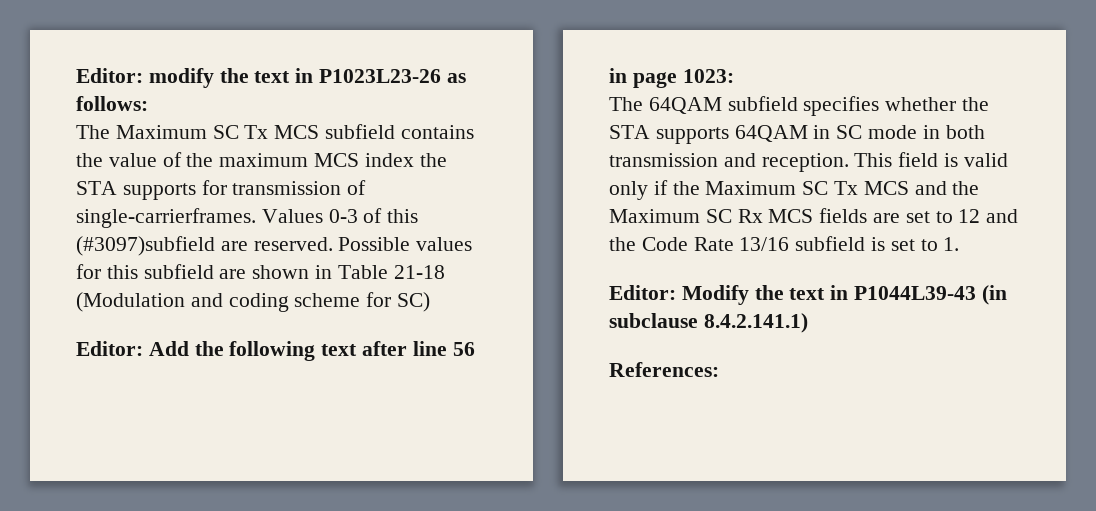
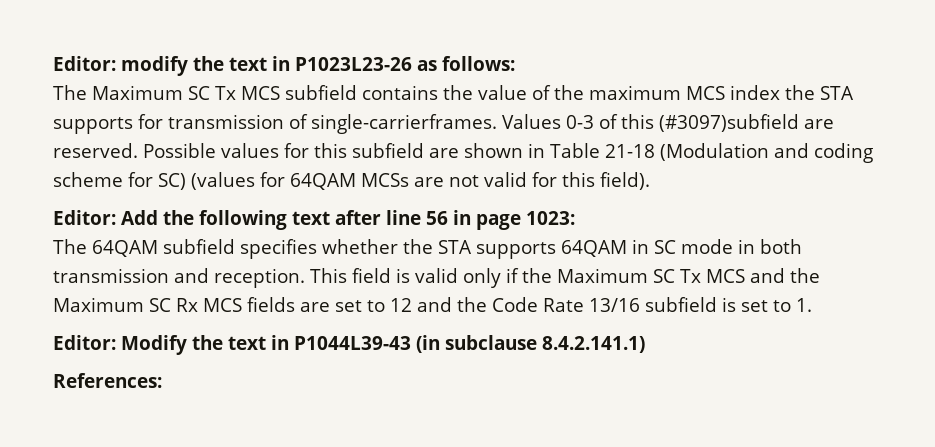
- Possible values for this subfield are shown in Table 21-18 (Modulation and coding scheme for SC)
+ Possible values for this subfield are shown in Table 21-18 (Modulation and coding scheme for SC) (values for 64QAM MCSs are not valid for this field).

